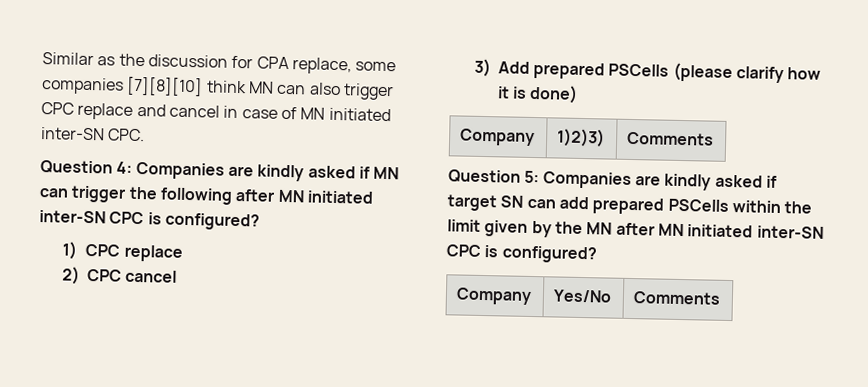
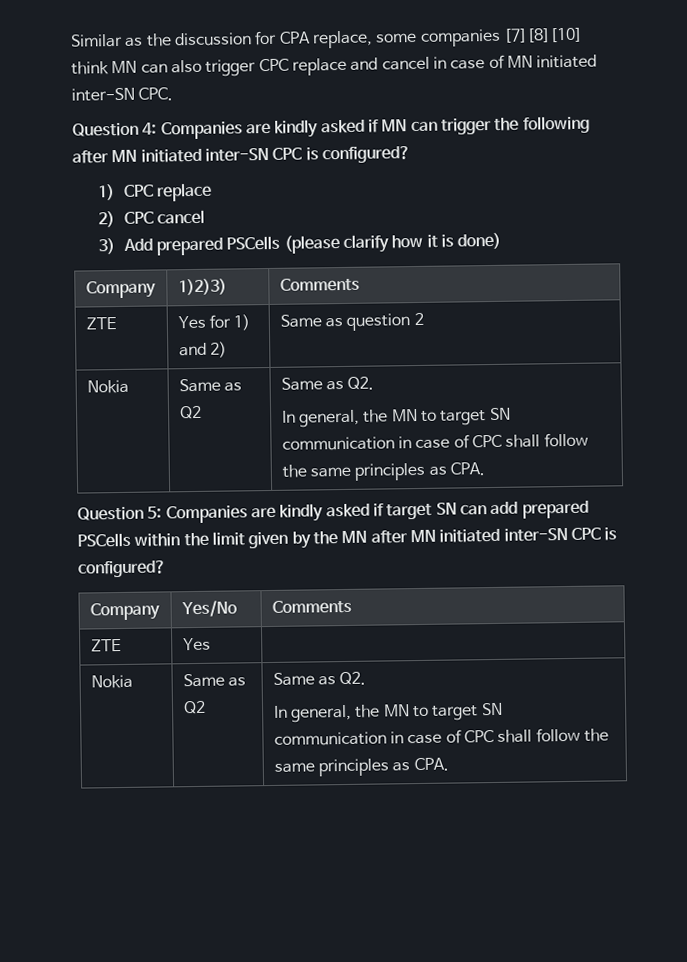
+ ZTE | Yes for 1) and 2) | Same as question 2
+ Nokia | Same as Q2 | Same as Q2.
+ In general, the MN to target SN communication in case of CPC shall follow the same principles as CPA.
+ ZTE | Yes |
+ Nokia | Same as Q2 | Same as Q2.
+ In general, the MN to target SN communication in case of CPC shall follow the same principles as CPA.

